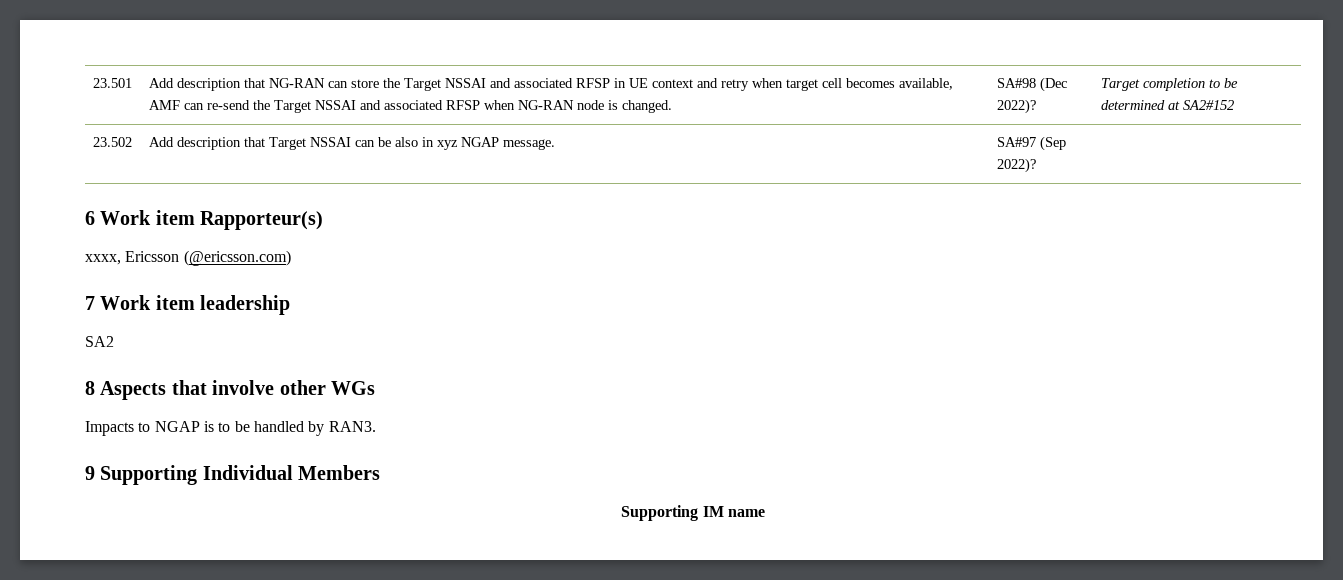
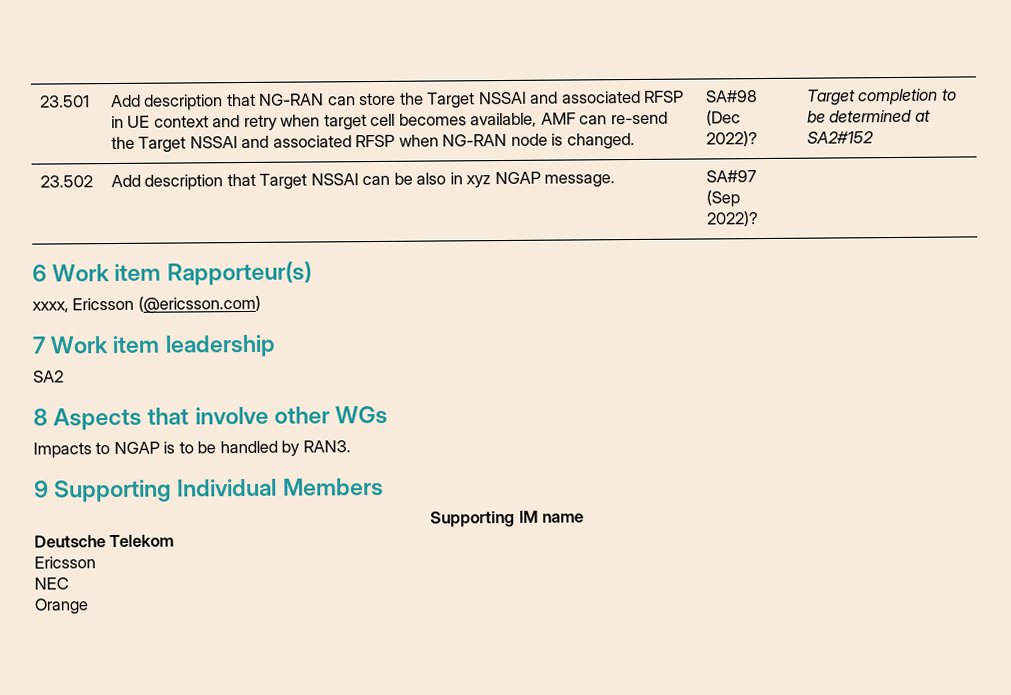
+ Deutsche Telekom
+ Ericsson
+ NEC
+ Orange

